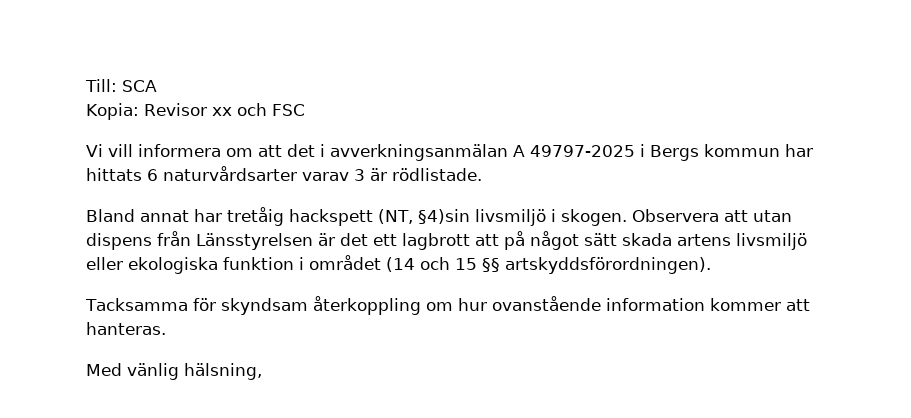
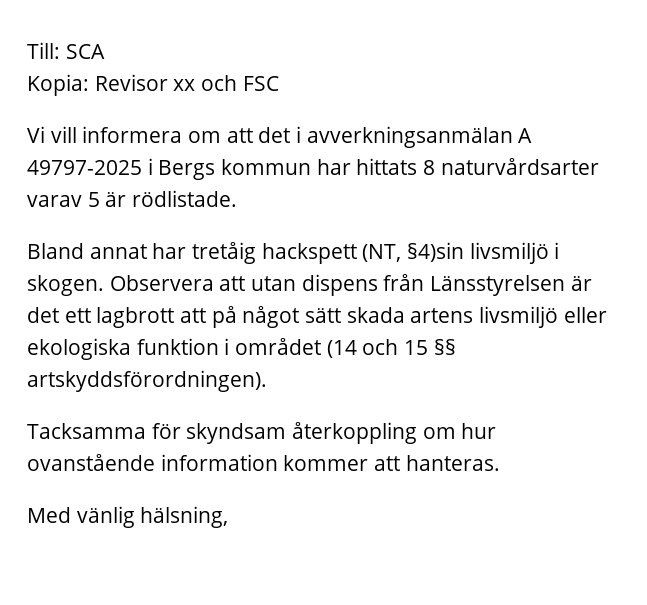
- Vi vill informera om att det i avverkningsanmälan A 49797-2025 i Bergs kommun har hittats 6 naturvårdsarter varav 3 är rödlistade.
+ Vi vill informera om att det i avverkningsanmälan A 49797-2025 i Bergs kommun har hittats 8 naturvårdsarter varav 5 är rödlistade.

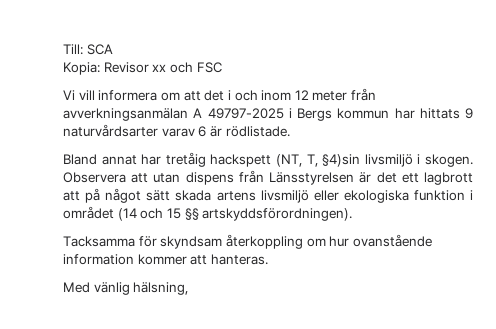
- Vi vill informera om att det i avverkningsanmälan A 49797-2025 i Bergs kommun har hittats 8 naturvårdsarter varav 5 är rödlistade.
+ Vi vill informera om att det i och inom 12 meter från avverkningsanmälan A 49797-2025 i Bergs kommun har hittats 9 naturvårdsarter varav 6 är rödlistade.
- Bland annat har tretåig hackspett (NT, §4)sin livsmiljö i skogen.
+ Bland annat har tretåig hackspett (NT, T, §4)sin livsmiljö i skogen.

